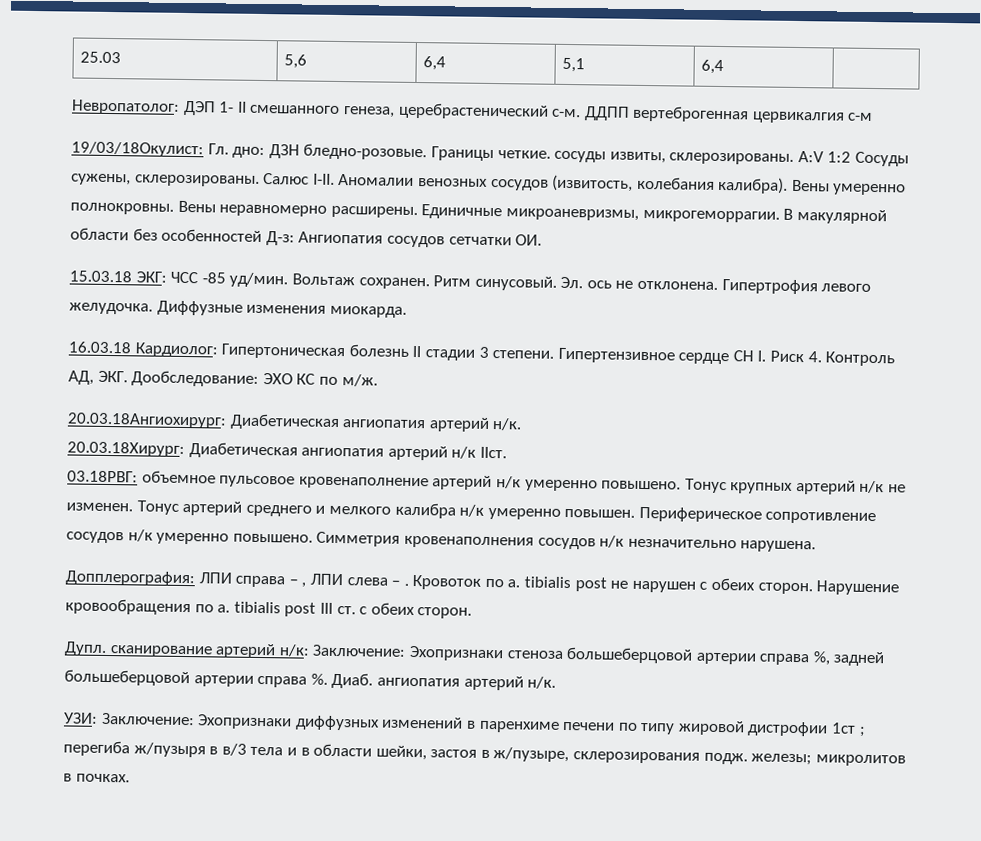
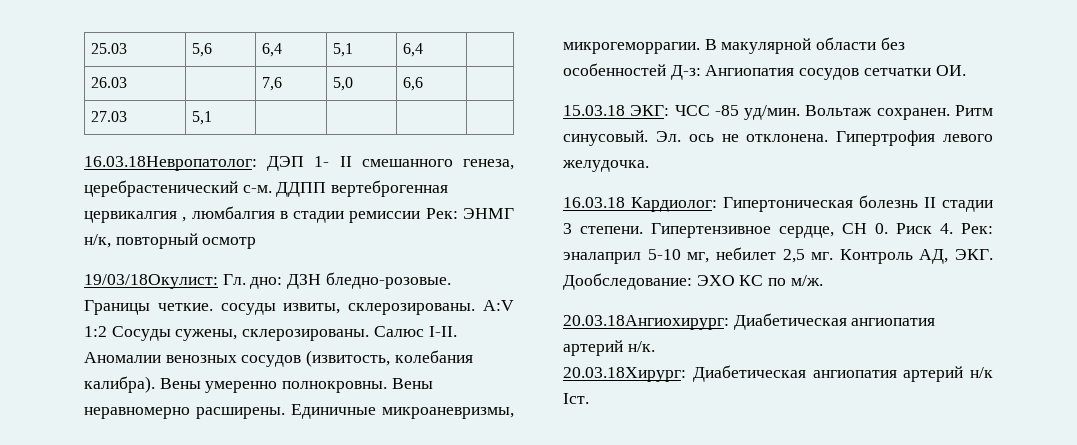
- Невропатолог: ДЭП 1- II смешанного генеза, церебрастенический с-м.
+ 26.03 | | 7,6 | 5,0 | 6,6 |
+ 27.03 | 5,1 | | | |
+ 16.03.18Невропатолог: ДЭП 1- II смешанного генеза, церебрастенический с-м.
- ДДПП вертеброгенная цервикалгия с-м
+ ДДПП вертеброгенная цервикалгия , люмбалгия в стадии ремиссии Рек: ЭНМГ н/к, повторный осмотр
- Диффузные изменения миокарда.
- Гипертензивное сердце СН I. Риск 4. Контроль АД, ЭКГ. Дообследование: ЭХО КС по м/ж.
+ Гипертензивное сердце, СН 0. Риск 4. Рек: эналаприл 5-10 мг, небилет 2,5 мг. Контроль АД, ЭКГ. Дообследование: ЭХО КС по м/ж.
- 20.03.18Хирург: Диабетическая ангиопатия артерий н/к IIcт.
- 03.18РВГ: объемное пульсовое кровенаполнение артерий н/к умеренно повышено. Тонус крупных артерий н/к не изменен. Тонус артерий среднего и мелкого калибра н/к умеренно повышен. Периферическое сопротивление сосудов н/к умеренно повышено. Симметрия кровенаполнения сосудов н/к незначительно нарушена.
- Допплерография: ЛПИ справа – , ЛПИ слева – . Кровоток по а. tibialis роst не нарушен с обеих сторон. Нарушение кровообращения по а. tibialis роst III ст. с обеих сторон.
- Дупл. сканирование артерий н/к: Заключение: Эхопризнаки стеноза большеберцовой артерии справа %, задней большеберцовой артерии справа %. Диаб. ангиопатия артерий н/к.
- УЗИ: Заключение: Эхопризнаки диффузных изменений в паренхиме печени по типу жировой дистрофии 1ст ; перегиба ж/пузыря в в/3 тела и в области шейки, застоя в ж/пузыре, склерозирования подж. железы; микролитов в почках.
+ 20.03.18Хирург: Диабетическая ангиопатия артерий н/к Icт.

